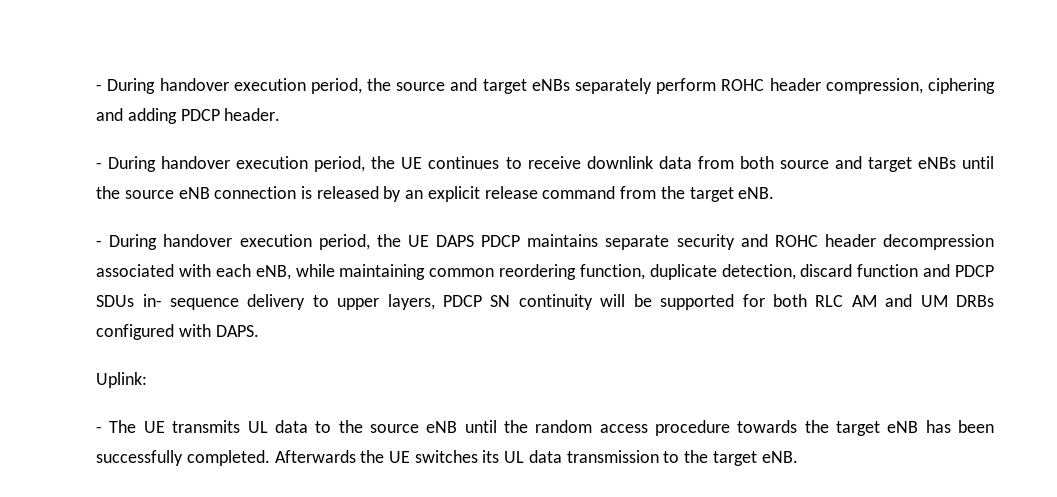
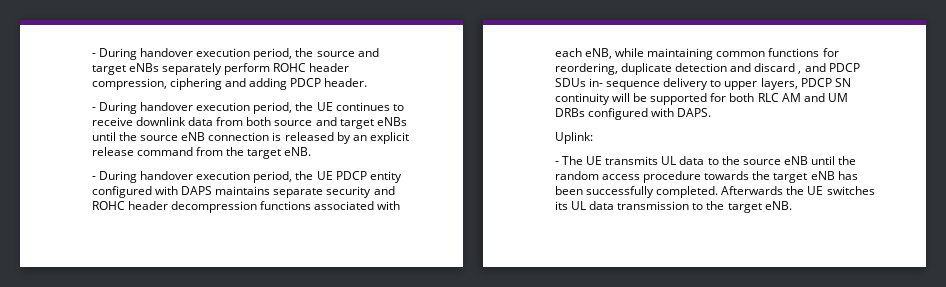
- - During handover execution period, the UE DAPS PDCP maintains separate security and ROHC header decompression associated with each eNB, while maintaining common reordering function, duplicate detection, discard function and PDCP SDUs in- sequence delivery to upper layers, PDCP SN continuity will be supported for both RLC AM and UM DRBs configured with DAPS.
+ - During handover execution period, the UE PDCP entity configured with DAPS maintains separate security and ROHC header decompression functions associated with each eNB, while maintaining common functions for reordering, duplicate detection and discard , and PDCP SDUs in- sequence delivery to upper layers, PDCP SN continuity will be supported for both RLC AM and UM DRBs configured with DAPS.

